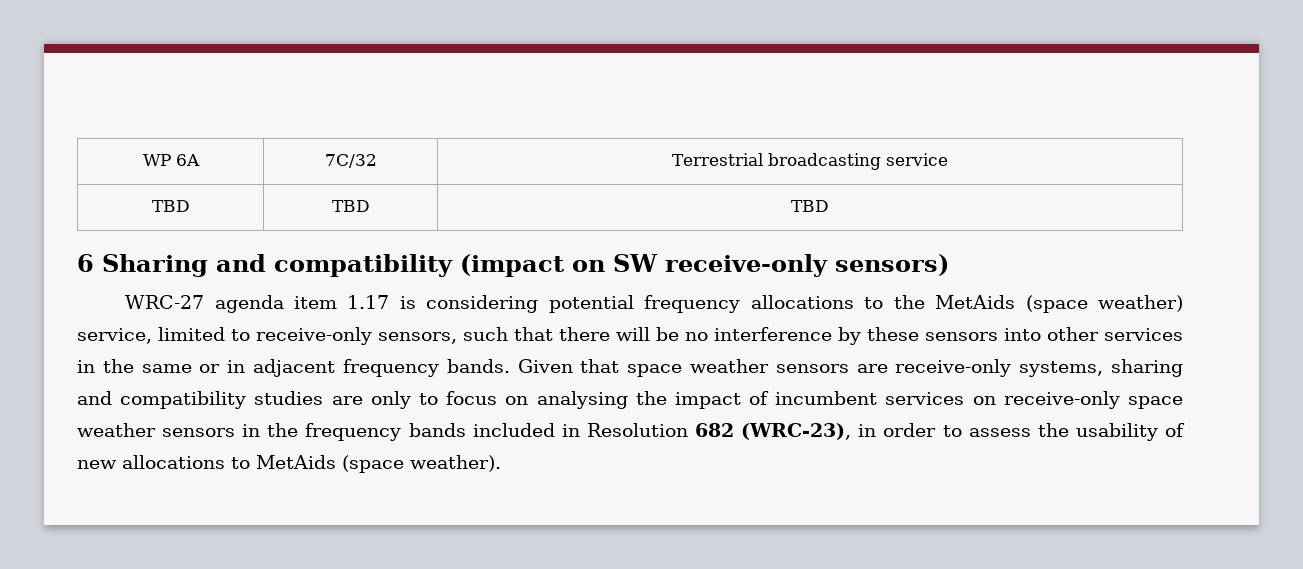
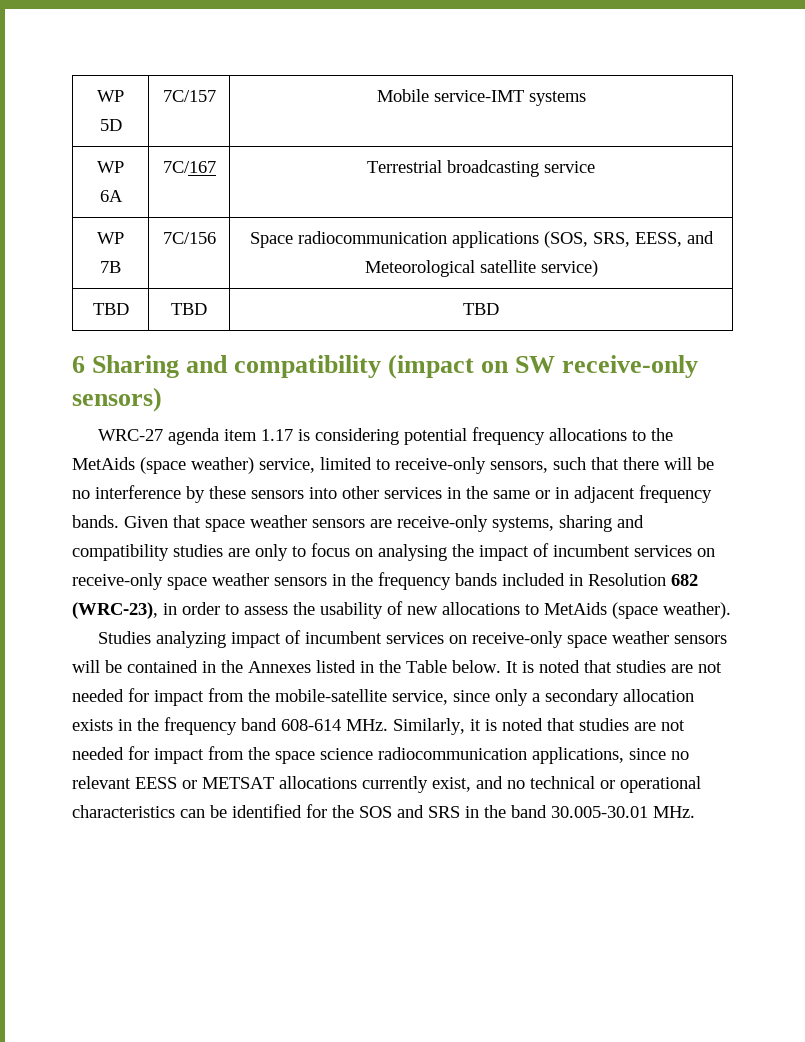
- WP 6A | 7C/32 | Terrestrial broadcasting service
+ WP 5D | 7C/157 | Mobile service-IMT systems
+ WP 6A | 7C/167 | Terrestrial broadcasting service
+ WP 7B | 7C/156 | Space radiocommunication applications (SOS, SRS, EESS, and Meteorological satellite service)
+ Studies analyzing impact of incumbent services on receive-only space weather sensors will be contained in the Annexes listed in the Table below. It is noted that studies are not needed for impact from the mobile-satellite service, since only a secondary allocation exists in the frequency band 608-614 MHz. Similarly, it is noted that studies are not needed for impact from the space science radiocommunication applications, since no relevant EESS or METSAT allocations currently exist, and no technical or operational characteristics can be identified for the SOS and SRS in the band 30.005-30.01 MHz.

